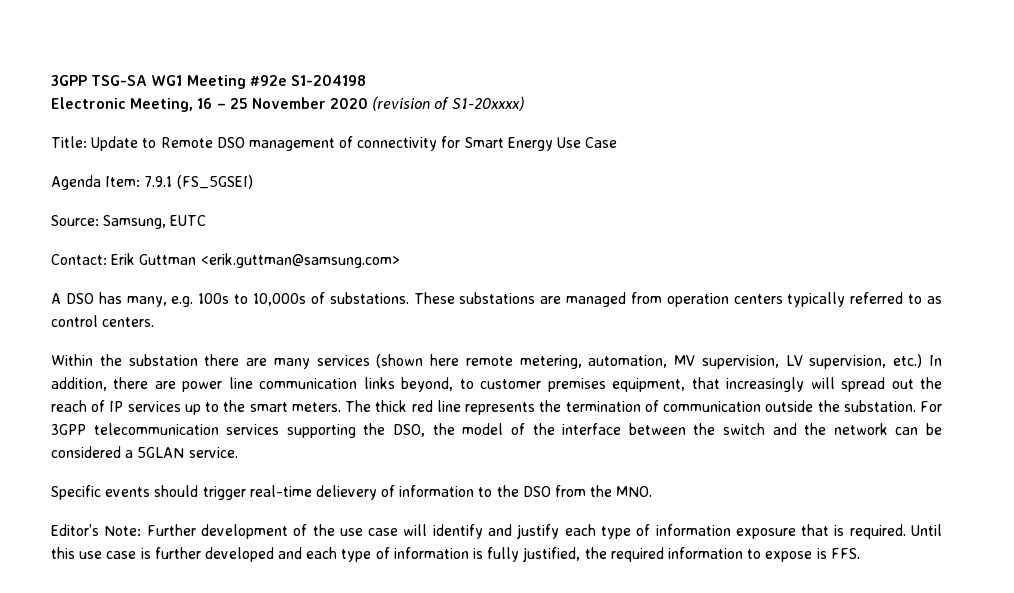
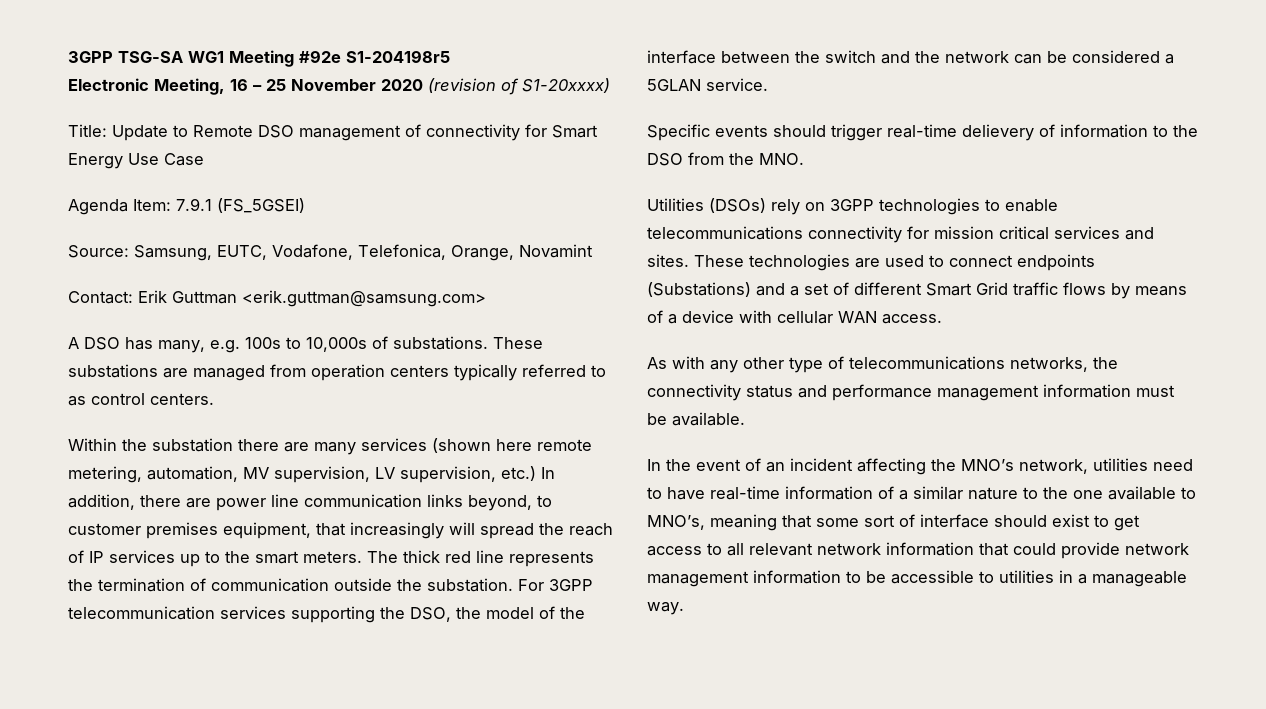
- 3GPP TSG-SA WG1 Meeting #92e S1-204198
+ 3GPP TSG-SA WG1 Meeting #92e S1-204198r5
- Source: Samsung, EUTC
+ Source: Samsung, EUTC, Vodafone, Telefonica, Orange, Novamint
- Within the substation there are many services (shown here remote metering, automation, MV supervision, LV supervision, etc.) In addition, there are power line communication links beyond, to customer premises equipment, that increasingly will spread out the reach of IP services up to the smart meters.
+ Within the substation there are many services (shown here remote metering, automation, MV supervision, LV supervision, etc.) In addition, there are power line communication links beyond, to customer premises equipment, that increasingly will spread the reach of IP services up to the smart meters.
- Editor’s Note: Further development of the use case will identify and justify each type of information exposure that is required. Until this use case is further developed and each type of information is fully justified, the required information to expose is FFS.
+ Utilities (DSOs) rely on 3GPP technologies to enable telecommunications connectivity for mission critical services and sites. These technologies are used to connect endpoints (Substations) and a set of different Smart Grid traffic flows by means of a device with cellular WAN access.
+ As with any other type of telecommunications networks, the connectivity status and performance management information must be available.
+ In the event of an incident affecting the MNO’s network, utilities need to have real-time information of a similar nature to the one available to MNO’s, meaning that some sort of interface should exist to get access to all relevant network information that could provide network management information to be accessible to utilities in a manageable way.

